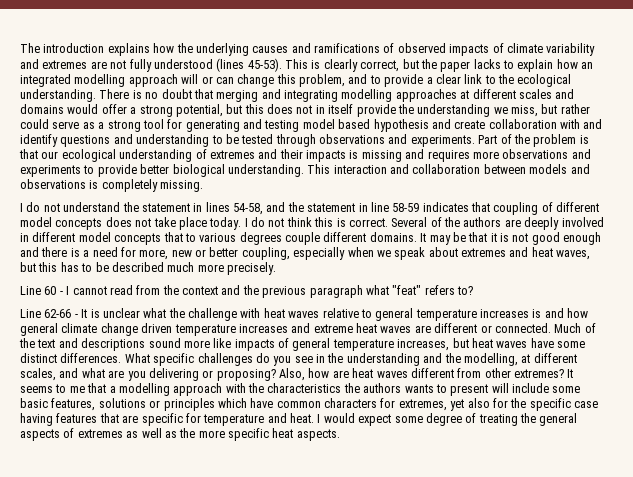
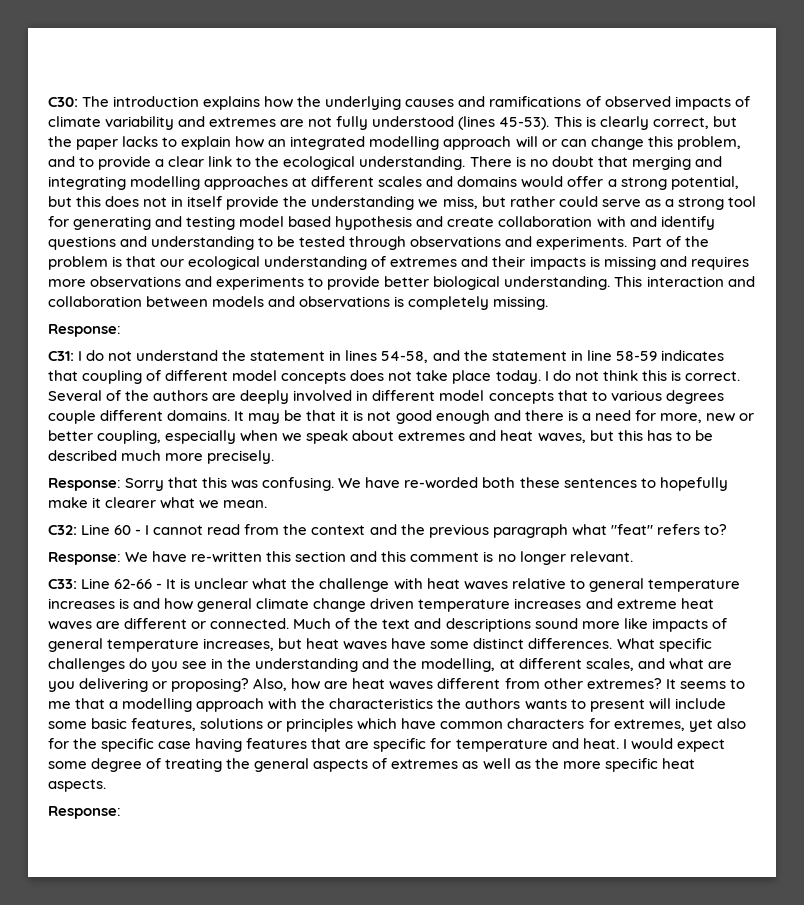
- The introduction explains how the underlying causes and ramifications of observed impacts of climate variability and extremes are not fully understood (lines 45-53).
+ C30: The introduction explains how the underlying causes and ramifications of observed impacts of climate variability and extremes are not fully understood (lines 45-53).
  This interaction and collaboration between models and observations is completely missing.
- I do not understand the statement in lines 54-58, and the statement in line 58-59 indicates that coupling of different model concepts does not take place today.
+ Response:
+ C31: I do not understand the statement in lines 54-58, and the statement in line 58-59 indicates that coupling of different model concepts does not take place today.
- Line 60 - I cannot read from the context and the previous paragraph what "feat" refers to?
+ Response: Sorry that this was confusing. We have re-worded both these sentences to hopefully make it clearer what we mean.
+ C32: Line 60 - I cannot read from the context and the previous paragraph what "feat" refers to?
- Line 62-66 - It is unclear what the challenge with heat waves relative to general temperature increases is and how general climate change driven temperature increases and extreme heat waves are different or connected.
+ Response: We have re-written this section and this comment is no longer relevant.
+ C33: Line 62-66 - It is unclear what the challenge with heat waves relative to general temperature increases is and how general climate change driven temperature increases and extreme heat waves are different or connected.
  I would expect some degree of treating the general aspects of extremes as well as the more specific heat aspects.
+ Response:

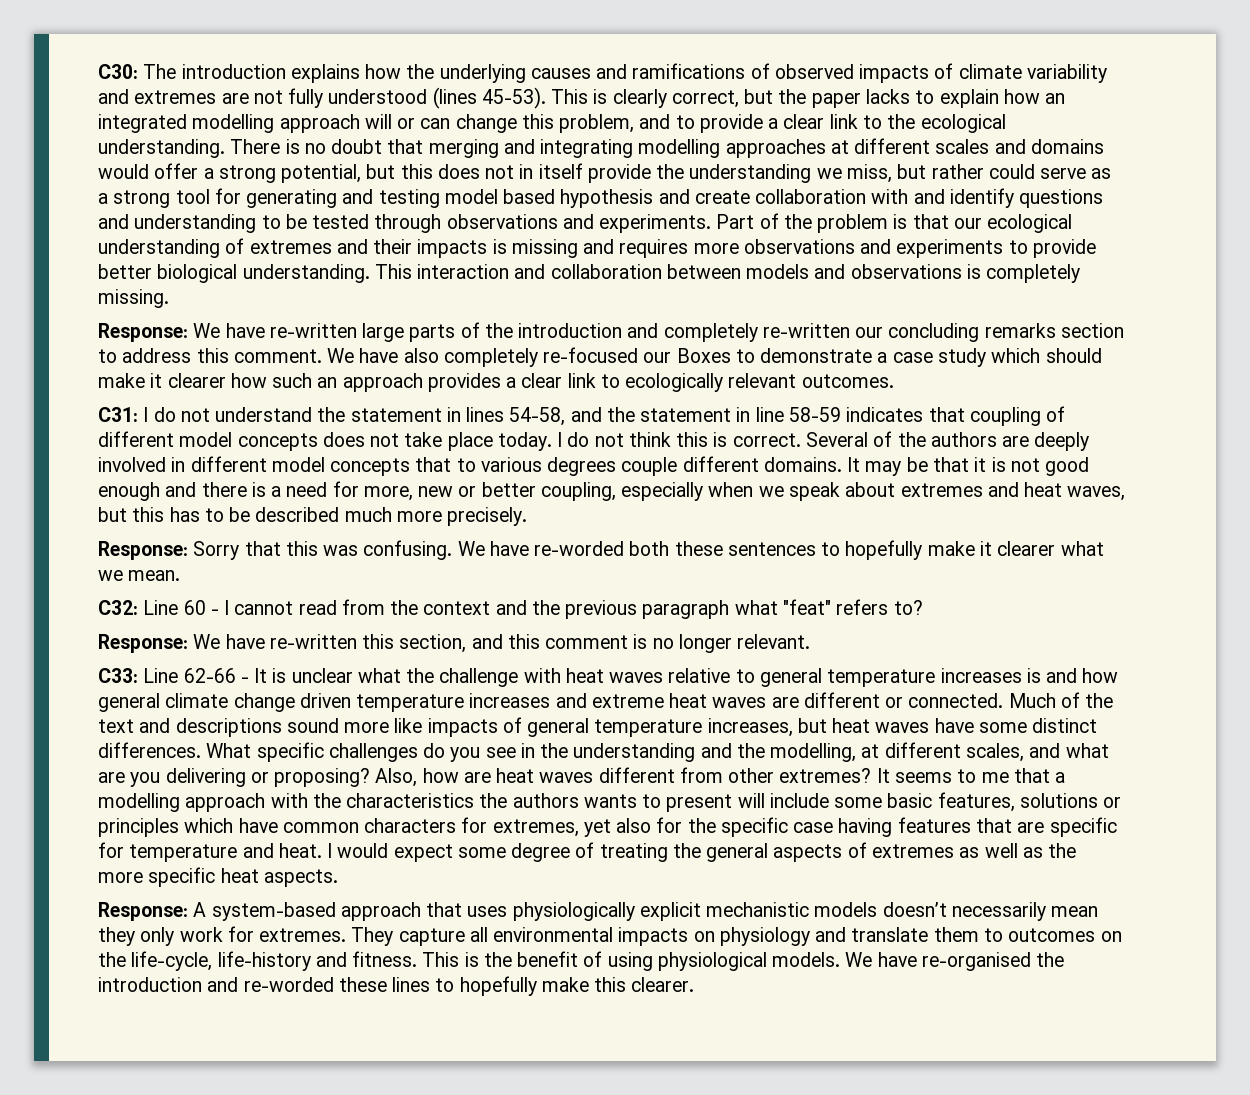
  This interaction and collaboration between models and observations is completely missing.
- Response:
+ Response: We have re-written large parts of the introduction and completely re-written our concluding remarks section to address this comment. We have also completely re-focused our Boxes to demonstrate a case study which should make it clearer how such an approach provides a clear link to ecologically relevant outcomes.
- Response: We have re-written this section and this comment is no longer relevant.
+ Response: We have re-written this section, and this comment is no longer relevant.
  I would expect some degree of treating the general aspects of extremes as well as the more specific heat aspects.
- Response:
+ Response: A system-based approach that uses physiologically explicit mechanistic models doesn’t necessarily mean they only work for extremes. They capture all environmental impacts on physiology and translate them to outcomes on the life-cycle, life-history and fitness. This is the benefit of using physiological models. We have re-organised the introduction and re-worded these lines to hopefully make this clearer.

